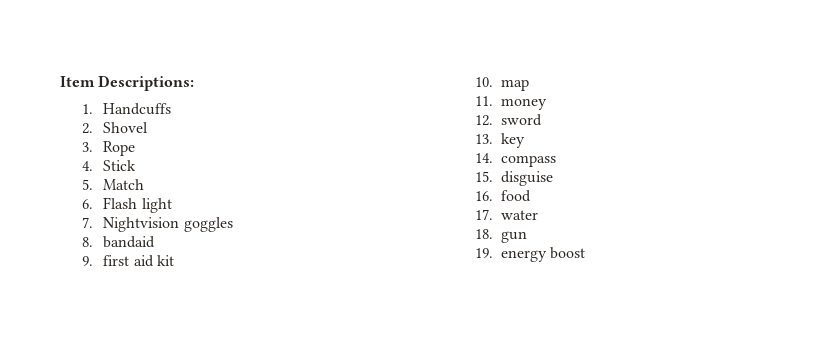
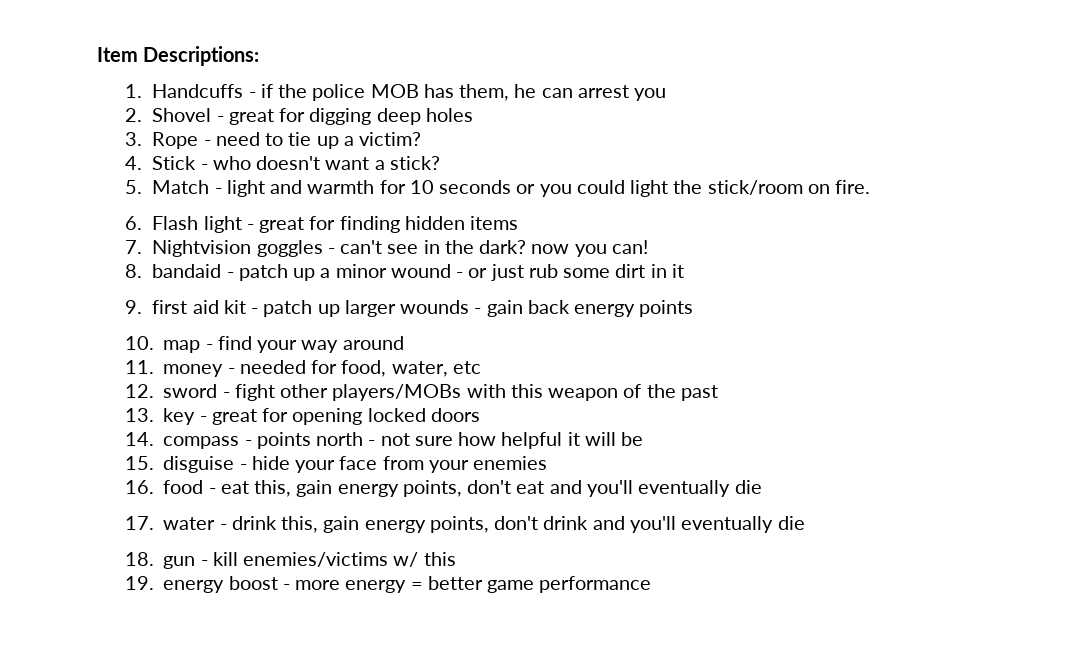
- 1. Handcuffs
- 2. Shovel
- 3. Rope
- 4. Stick
- 5. Match
- 6. Flash light
- 7. Nightvision goggles
- 8. bandaid
- 9. first aid kit
- 10. map
- 11. money
- 12. sword
- 13. key
- 14. compass
- 15. disguise
- 16. food
- 17. water
- 18. gun
- 19. energy boost
+ 1. Handcuffs - if the police MOB has them, he can arrest you
+ 2. Shovel - great for digging deep holes
+ 3. Rope - need to tie up a victim?
+ 4. Stick - who doesn't want a stick?
+ 5. Match - light and warmth for 10 seconds or you could light the stick/room on fire.
+ 6. Flash light - great for finding hidden items
+ 7. Nightvision goggles - can't see in the dark? now you can!
+ 8. bandaid - patch up a minor wound - or just rub some dirt in it
+ 9. first aid kit - patch up larger wounds - gain back energy points
+ 10. map - find your way around
+ 11. money - needed for food, water, etc
+ 12. sword - fight other players/MOBs with this weapon of the past
+ 13. key - great for opening locked doors
+ 14. compass - points north - not sure how helpful it will be
+ 15. disguise - hide your face from your enemies
+ 16. food - eat this, gain energy points, don't eat and you'll eventually die
+ 17. water - drink this, gain energy points, don't drink and you'll eventually die
+ 18. gun - kill enemies/victims w/ this
+ 19. energy boost - more energy = better game performance

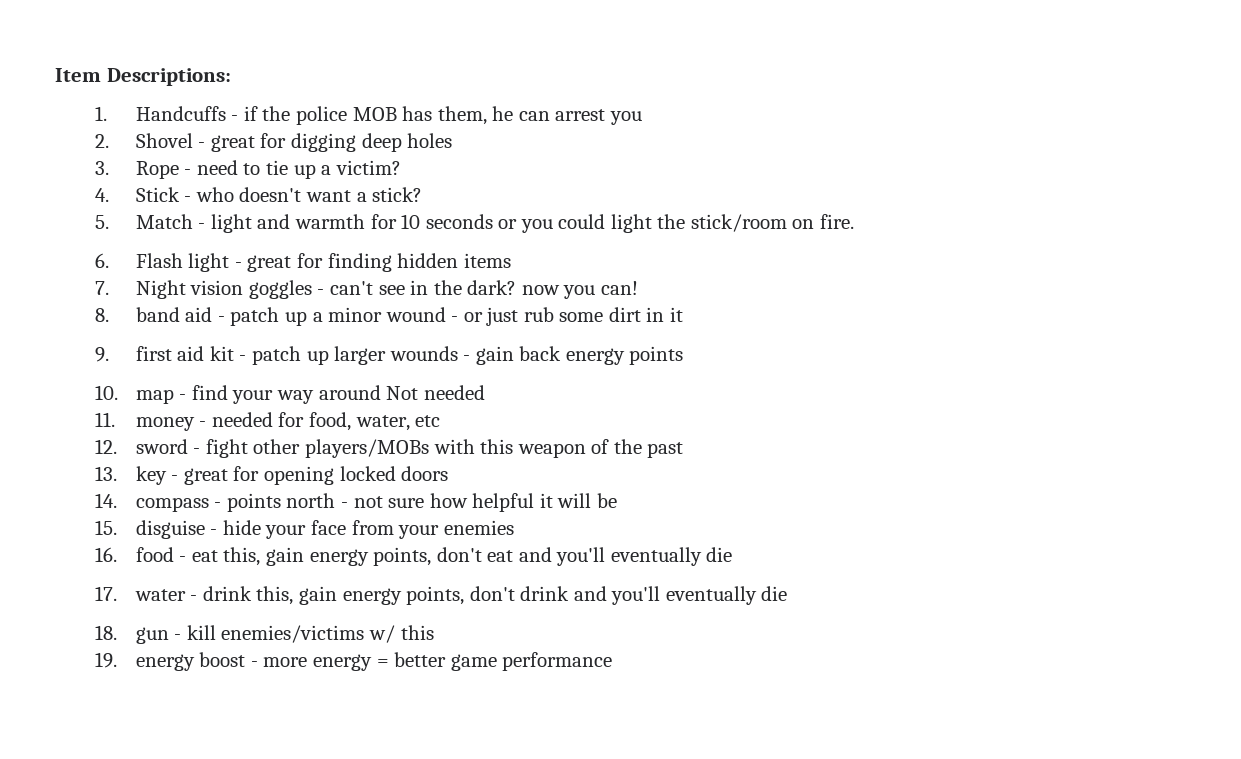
- 7. Nightvision goggles - can't see in the dark? now you can!
+ 7. Night vision goggles - can't see in the dark? now you can!
- 8. bandaid - patch up a minor wound - or just rub some dirt in it
+ 8. band aid - patch up a minor wound - or just rub some dirt in it
- 10. map - find your way around
+ 10. map - find your way around Not needed

